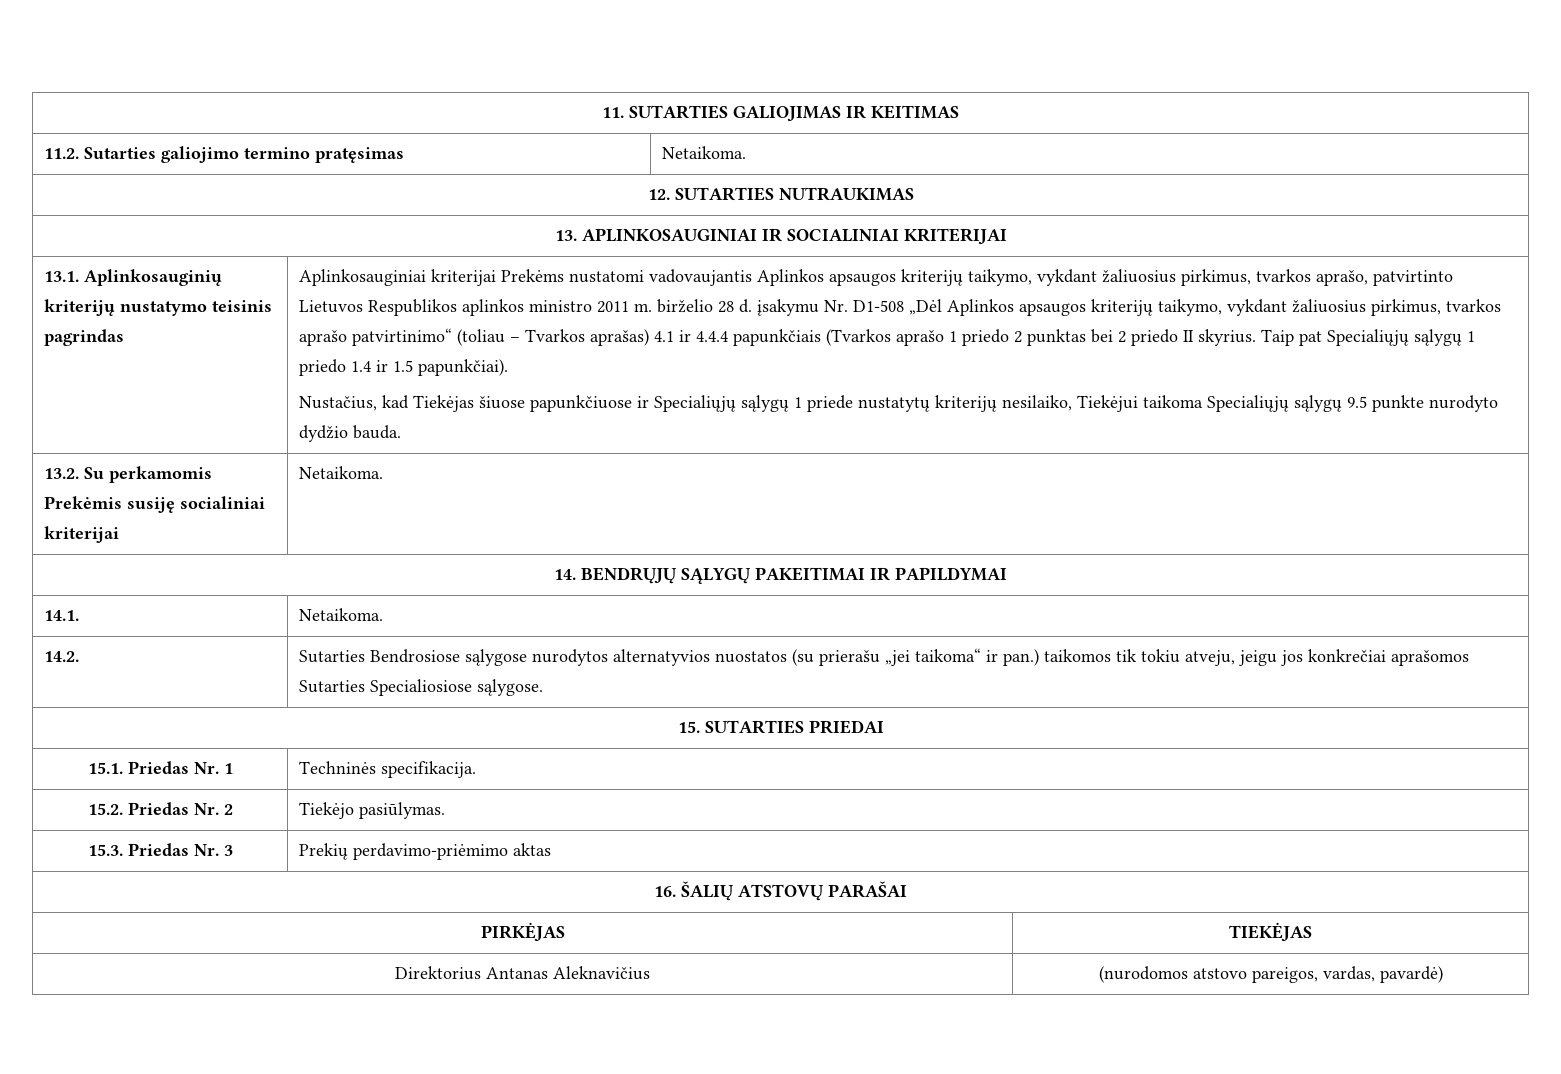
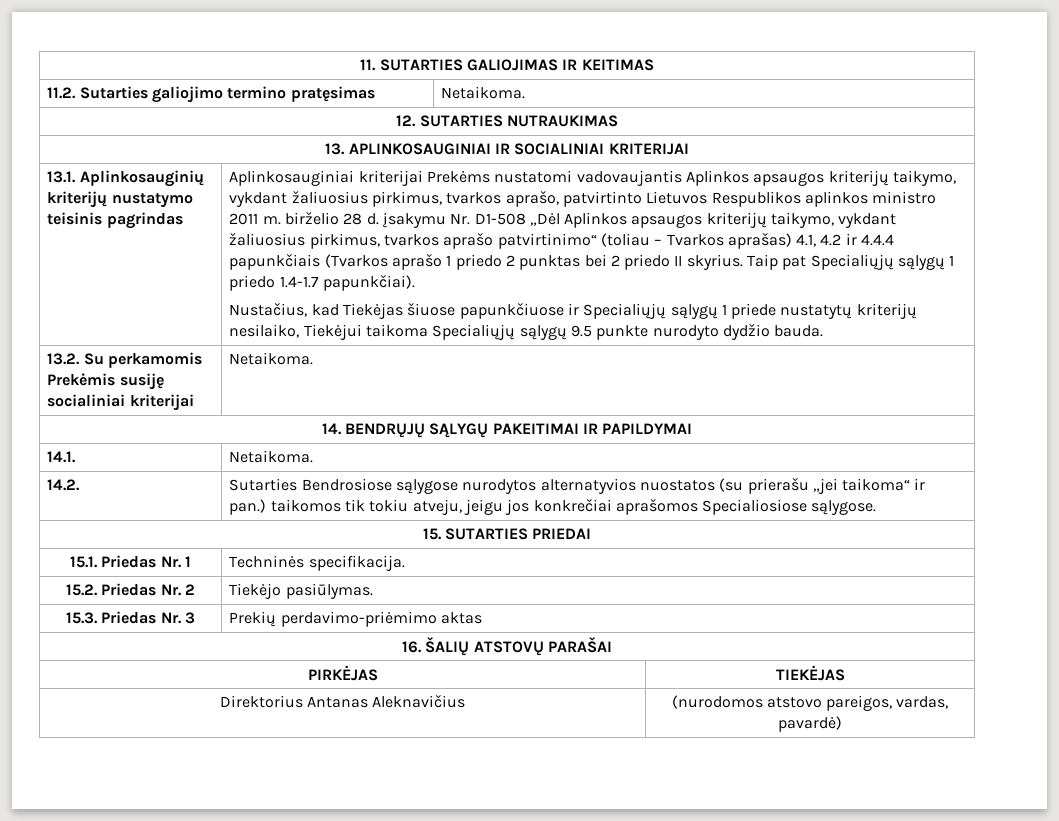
- Aplinkosauginiai kriterijai Prekėms nustatomi vadovaujantis Aplinkos apsaugos kriterijų taikymo, vykdant žaliuosius pirkimus, tvarkos aprašo, patvirtinto Lietuvos Respublikos aplinkos ministro 2011 m. birželio 28 d. įsakymu Nr. D1-508 „Dėl Aplinkos apsaugos kriterijų taikymo, vykdant žaliuosius pirkimus, tvarkos aprašo patvirtinimo“ (toliau – Tvarkos aprašas) 4.1 ir 4.4.4 papunkčiais (Tvarkos aprašo 1 priedo 2 punktas bei 2 priedo II skyrius.
+ Aplinkosauginiai kriterijai Prekėms nustatomi vadovaujantis Aplinkos apsaugos kriterijų taikymo, vykdant žaliuosius pirkimus, tvarkos aprašo, patvirtinto Lietuvos Respublikos aplinkos ministro 2011 m. birželio 28 d. įsakymu Nr. D1-508 „Dėl Aplinkos apsaugos kriterijų taikymo, vykdant žaliuosius pirkimus, tvarkos aprašo patvirtinimo“ (toliau – Tvarkos aprašas) 4.1, 4.2 ir 4.4.4 papunkčiais (Tvarkos aprašo 1 priedo 2 punktas bei 2 priedo II skyrius.
- Taip pat Specialiųjų sąlygų 1 priedo 1.4 ir 1.5 papunkčiai).
+ Taip pat Specialiųjų sąlygų 1 priedo 1.4-1.7 papunkčiai).
- 14.2. | Sutarties Bendrosiose sąlygose nurodytos alternatyvios nuostatos (su prierašu „jei taikoma“ ir pan.) taikomos tik tokiu atveju, jeigu jos konkrečiai aprašomos Sutarties Specialiosiose sąlygose.
+ 14.2. | Sutarties Bendrosiose sąlygose nurodytos alternatyvios nuostatos (su prierašu „jei taikoma“ ir pan.) taikomos tik tokiu atveju, jeigu jos konkrečiai aprašomos Specialiosiose sąlygose.

